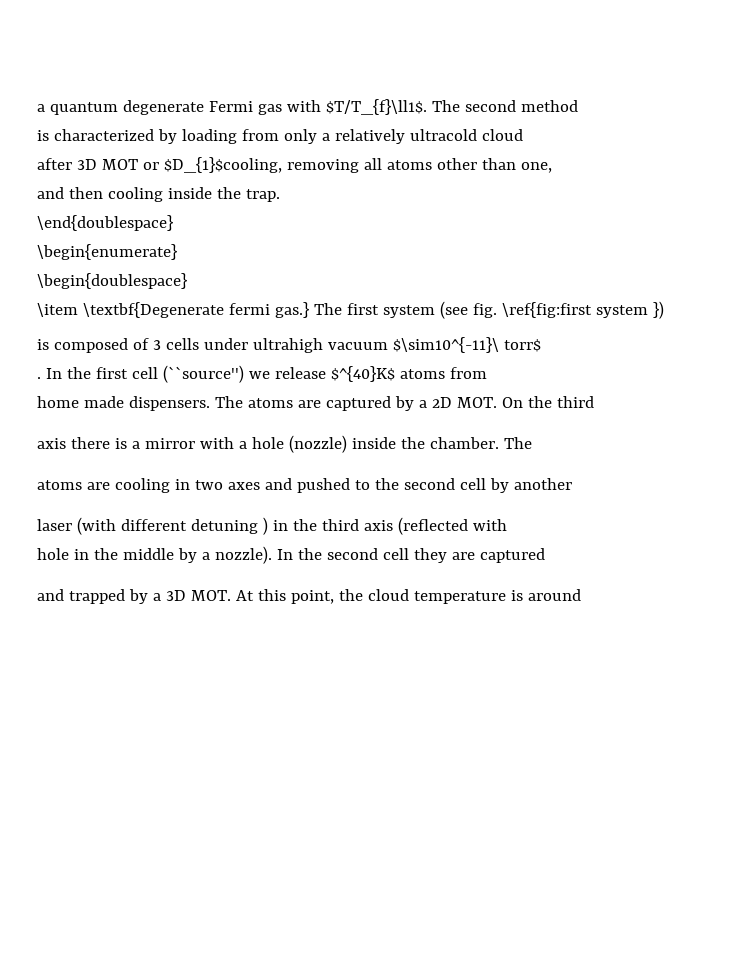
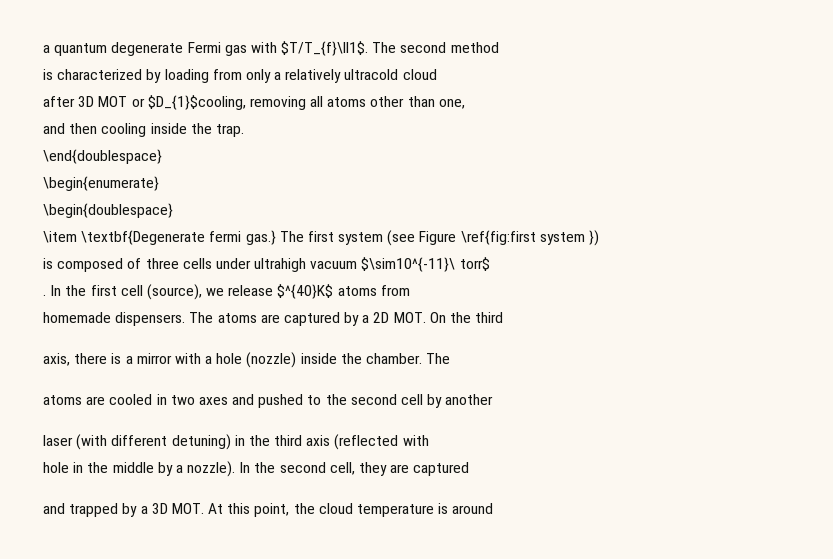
- \item \textbf{Degenerate fermi gas.} The first system (see fig. \ref{fig:first system })
+ \item \textbf{Degenerate fermi gas.} The first system (see Figure \ref{fig:first system })
- is composed of 3 cells under ultrahigh vacuum $\sim10^{-11}\ torr$
+ is composed of three cells under ultrahigh vacuum $\sim10^{-11}\ torr$
- In the first cell (``source'') we release $^{40}K$ atoms from
+ In the first cell (source), we release $^{40}K$ atoms from
- home made dispensers.
+ homemade dispensers.
- axis there is a mirror with a hole (nozzle) inside the chamber.
+ axis, there is a mirror with a hole (nozzle) inside the chamber.
- atoms are cooling in two axes and pushed to the second cell by another
+ atoms are cooled in two axes and pushed to the second cell by another
- laser (with different detuning ) in the third axis (reflected with
+ laser (with different detuning) in the third axis (reflected with
- In the second cell they are captured
+ In the second cell, they are captured

